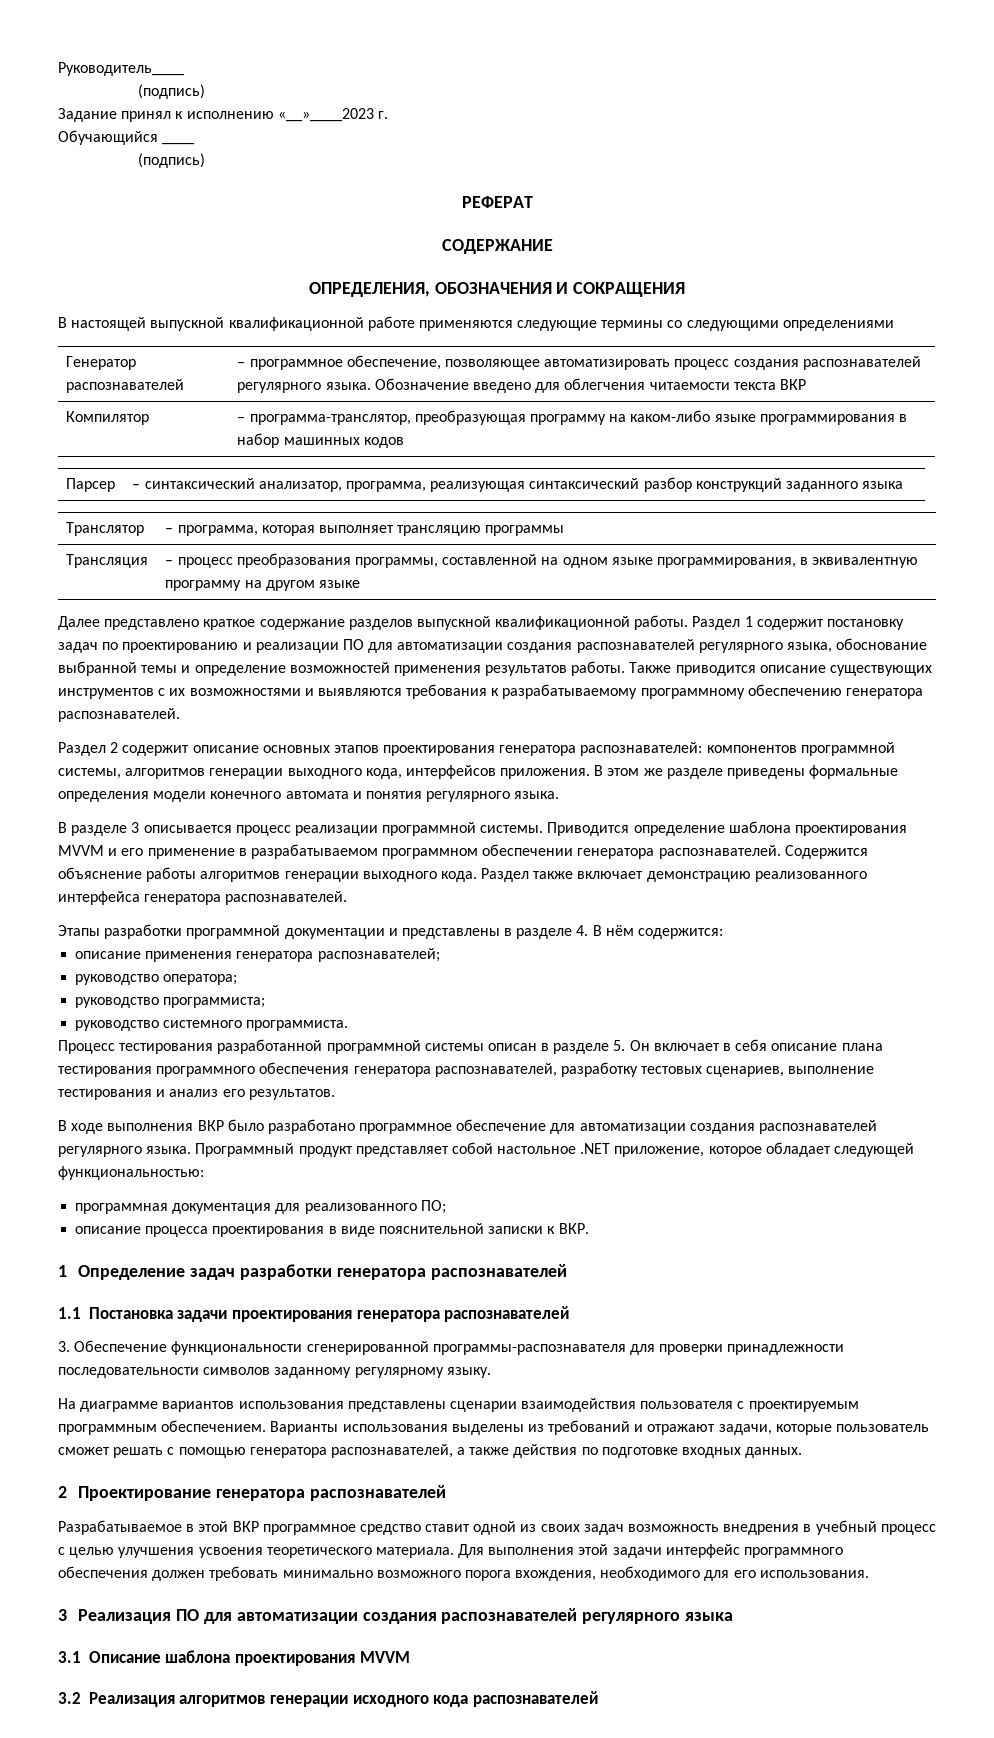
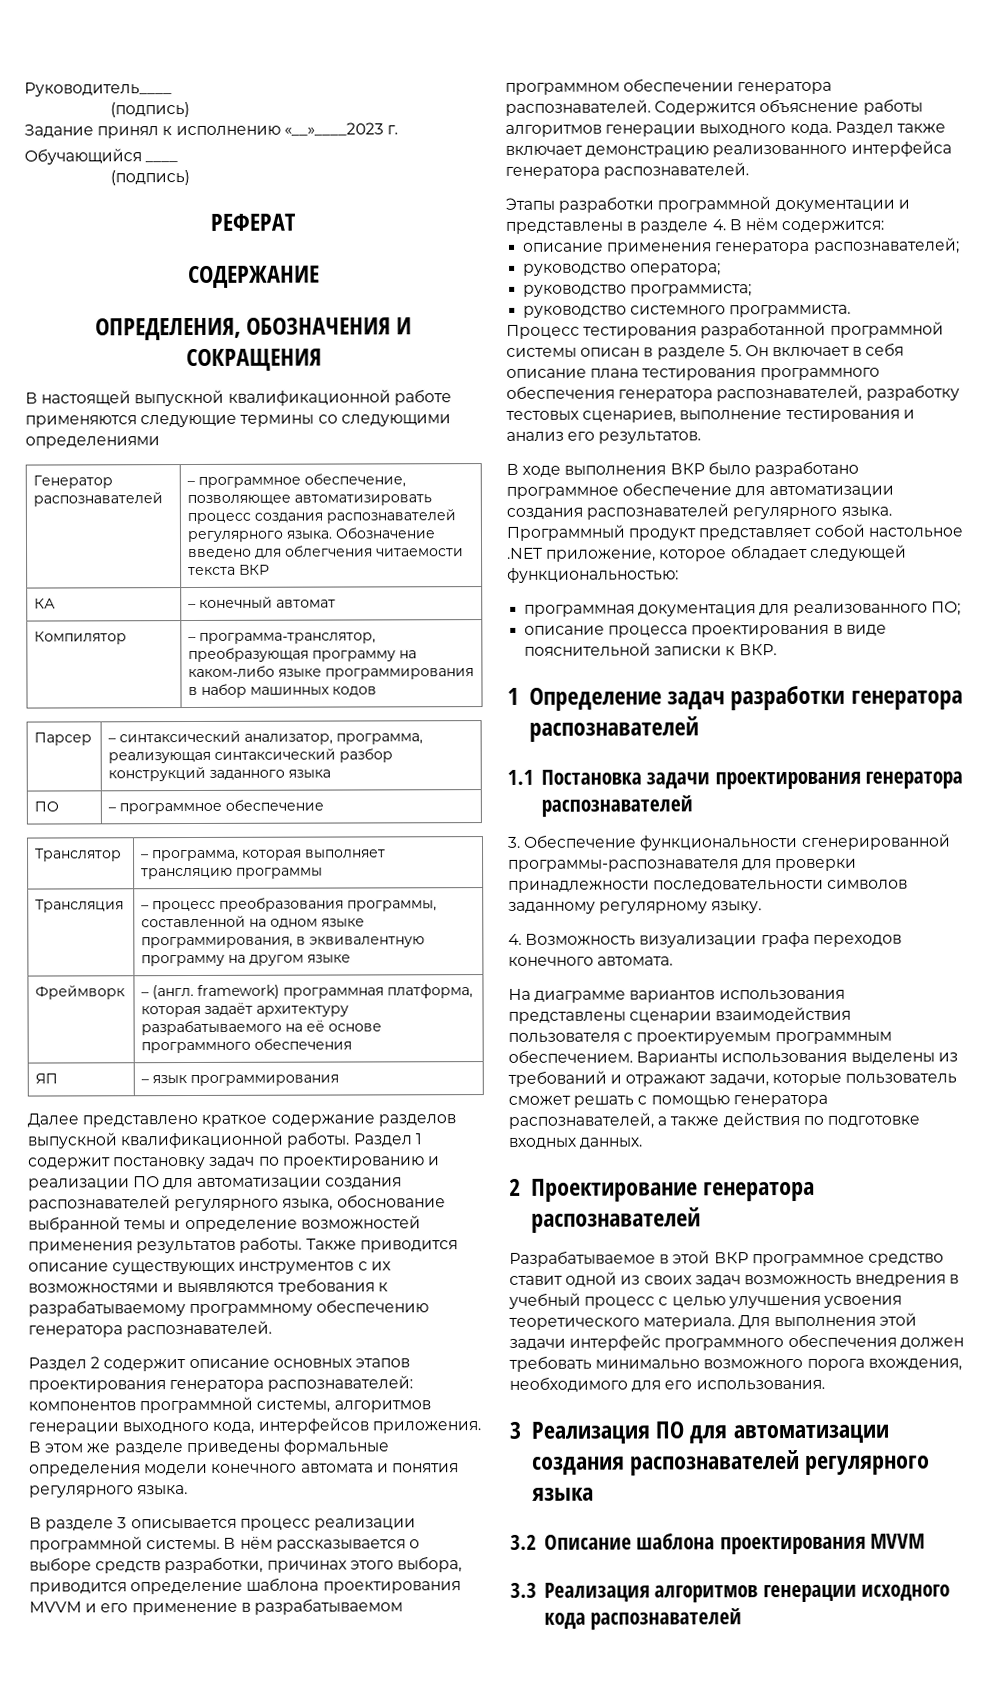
+ КА | – конечный автомат
+ ПО | – программное обеспечение
+ Фреймворк | – (англ. framework) программная платформа, которая задаёт архитектуру разрабатываемого на её основе программного обеспечения
+ ЯП | – язык программирования
- Приводится определение шаблона проектирования MVVM и его применение в разрабатываемом программном обеспечении генератора распознавателей.
+ В нём рассказывается о выборе средств разработки, причинах этого выбора, приводится определение шаблона проектирования MVVM и его применение в разрабатываемом программном обеспечении генератора распознавателей.
+ 4. Возможность визуализации графа переходов конечного автомата.
- 3.1 Описание шаблона проектирования MVVM
+ 3.2 Описание шаблона проектирования MVVM
- 3.2 Реализация алгоритмов генерации исходного кода распознавателей
+ 3.3 Реализация алгоритмов генерации исходного кода распознавателей

